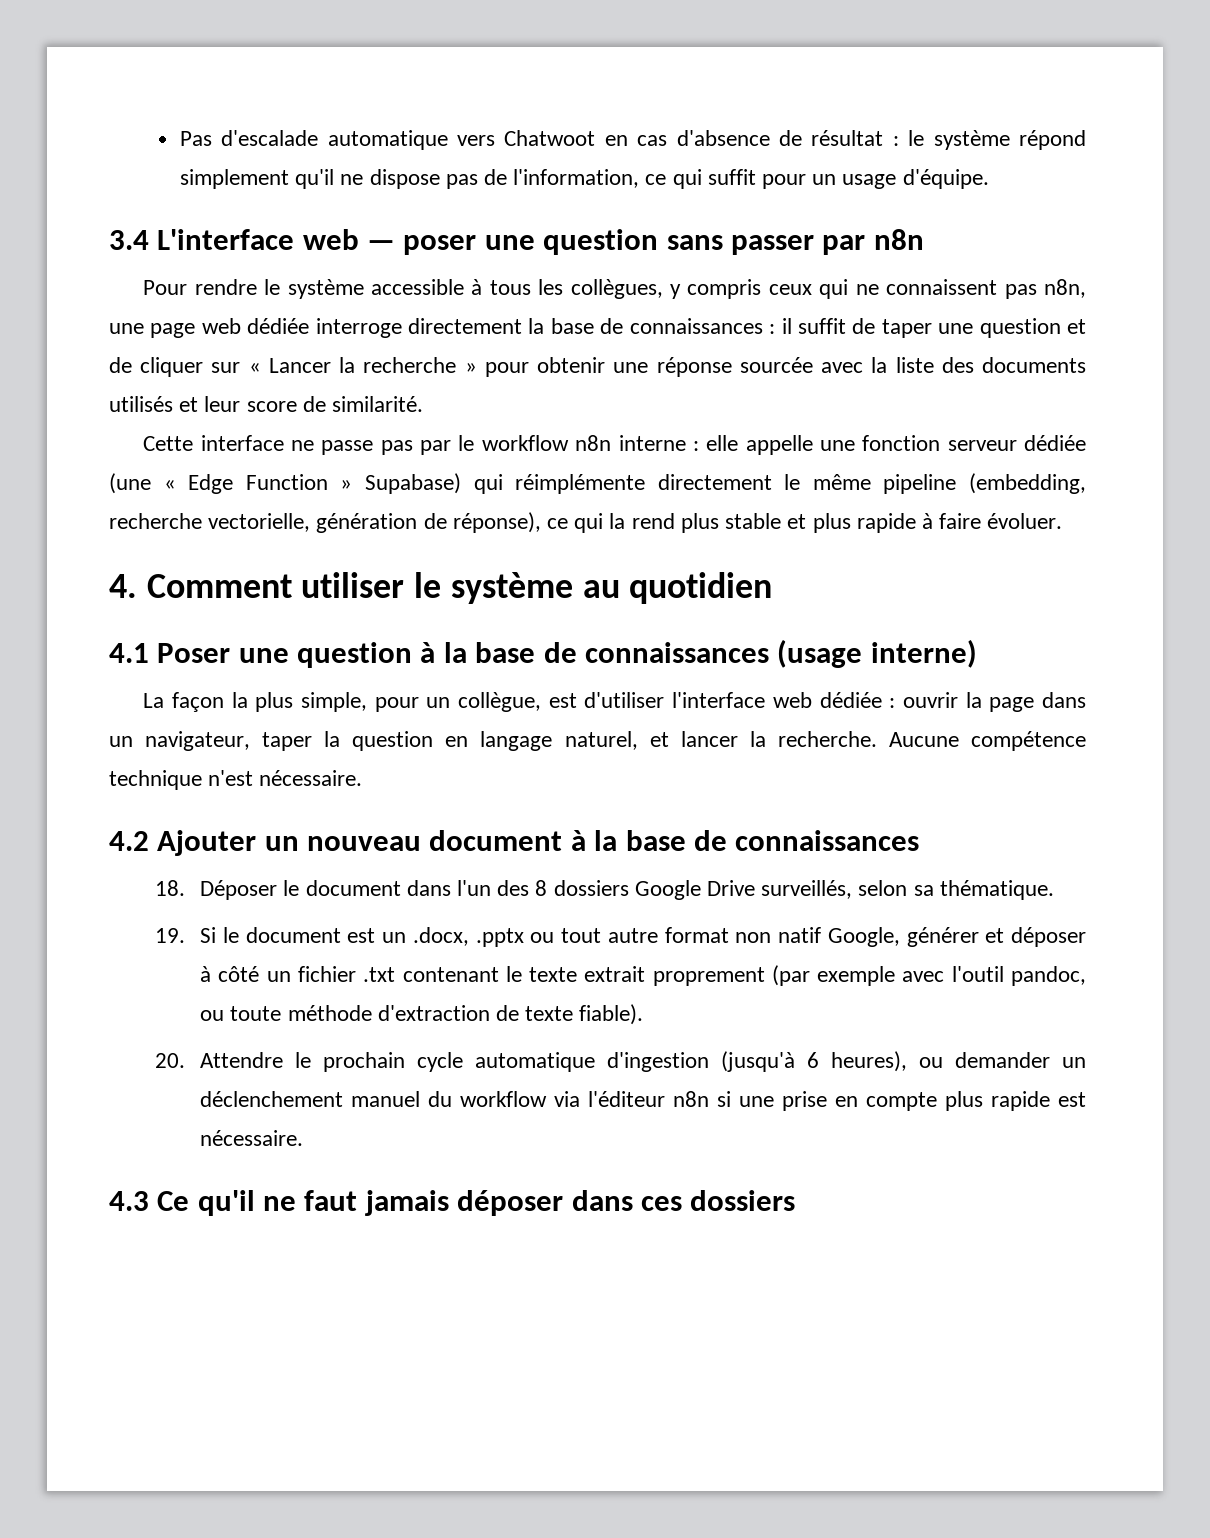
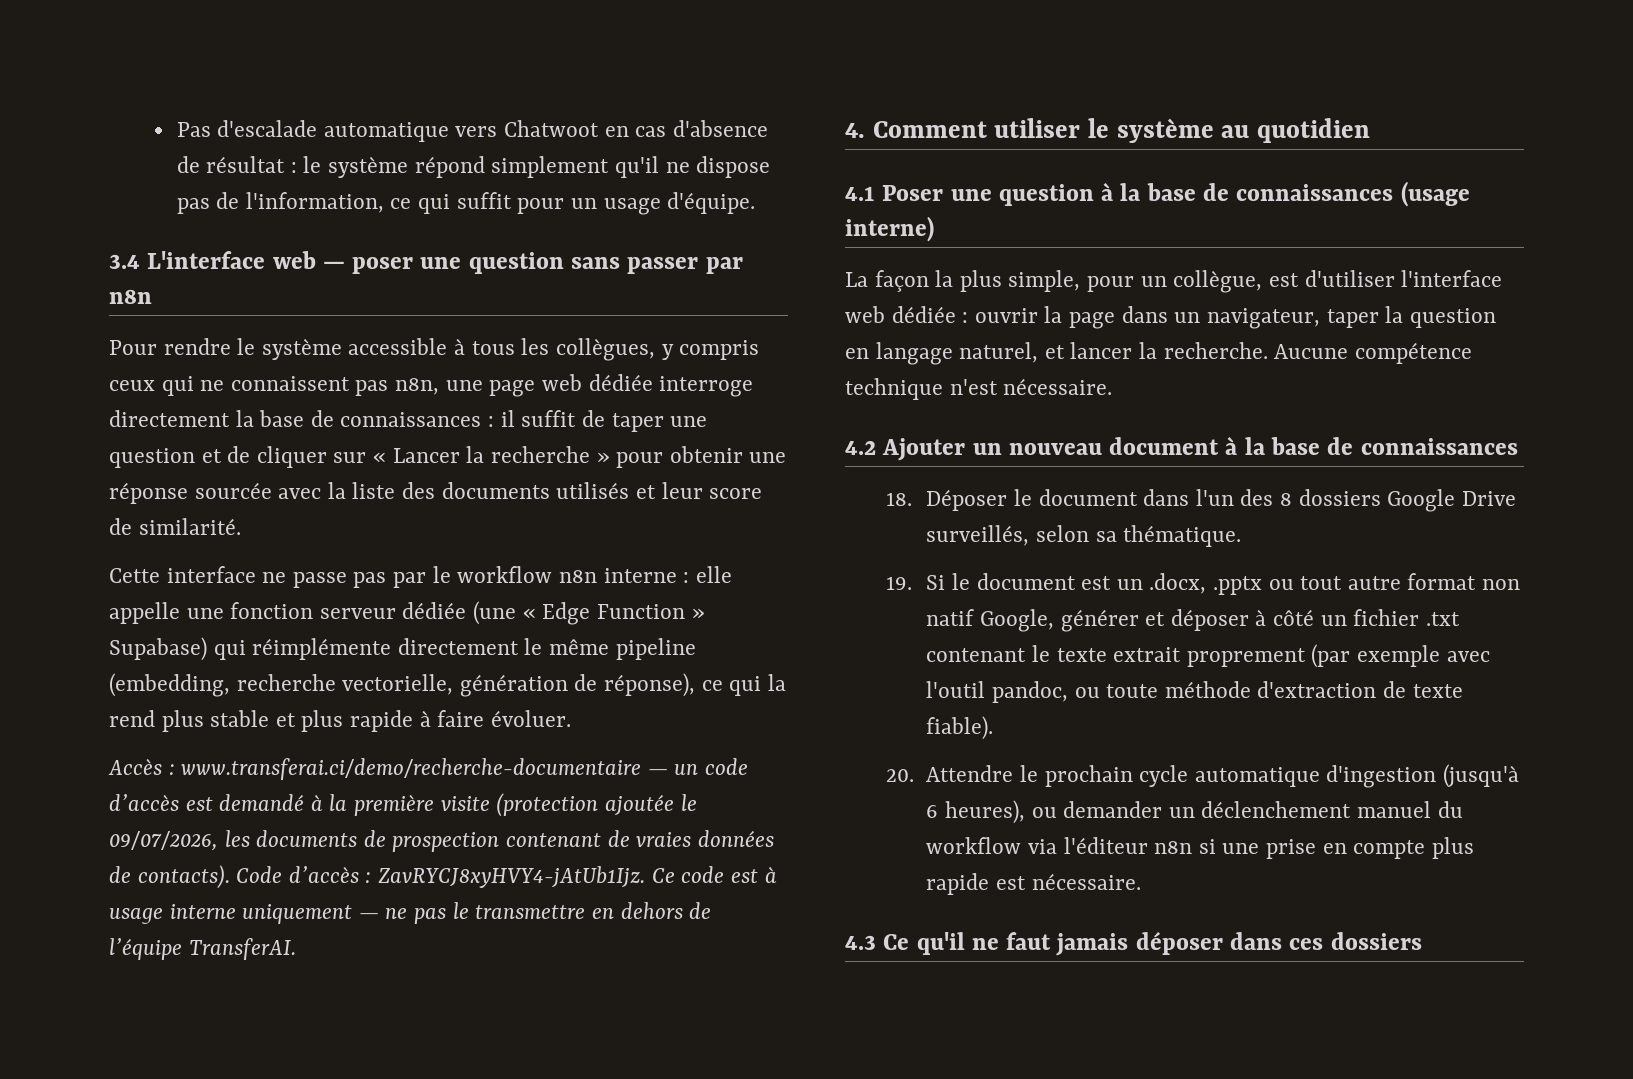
+ Accès : www.transferai.ci/demo/recherche-documentaire — un code d’accès est demandé à la première visite (protection ajoutée le 09/07/2026, les documents de prospection contenant de vraies données de contacts). Code d’accès : ZavRYCJ8xyHVY4-jAtUb1Ijz. Ce code est à usage interne uniquement — ne pas le transmettre en dehors de l’équipe TransferAI.

